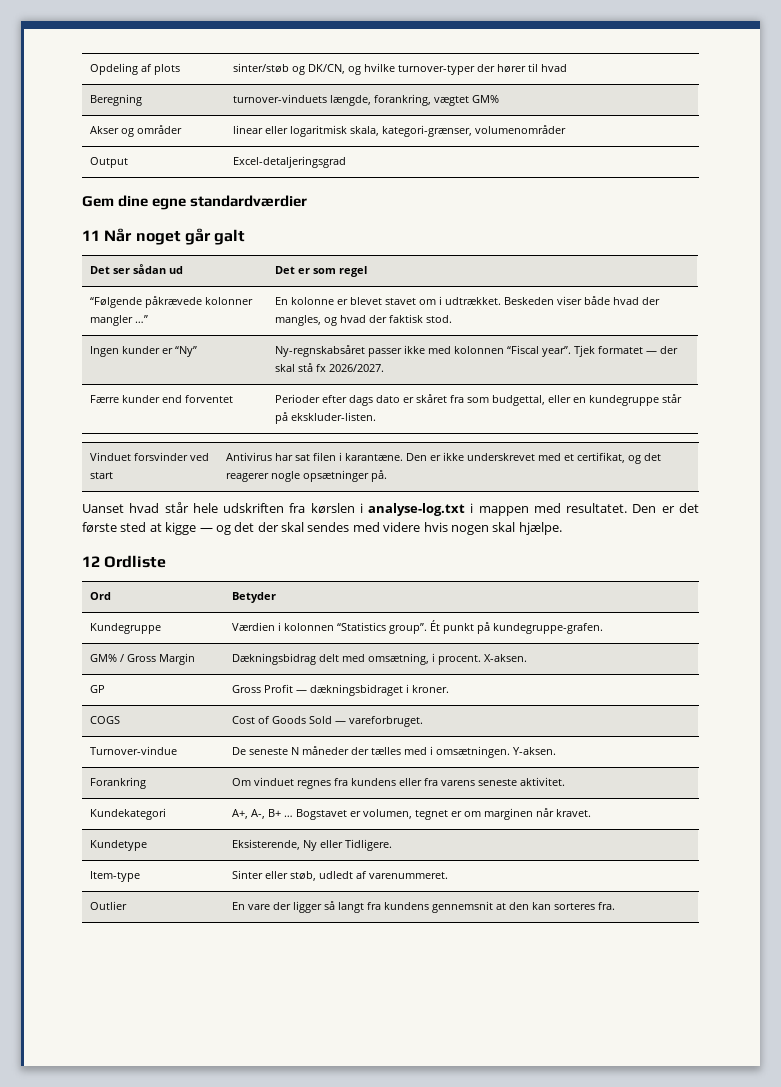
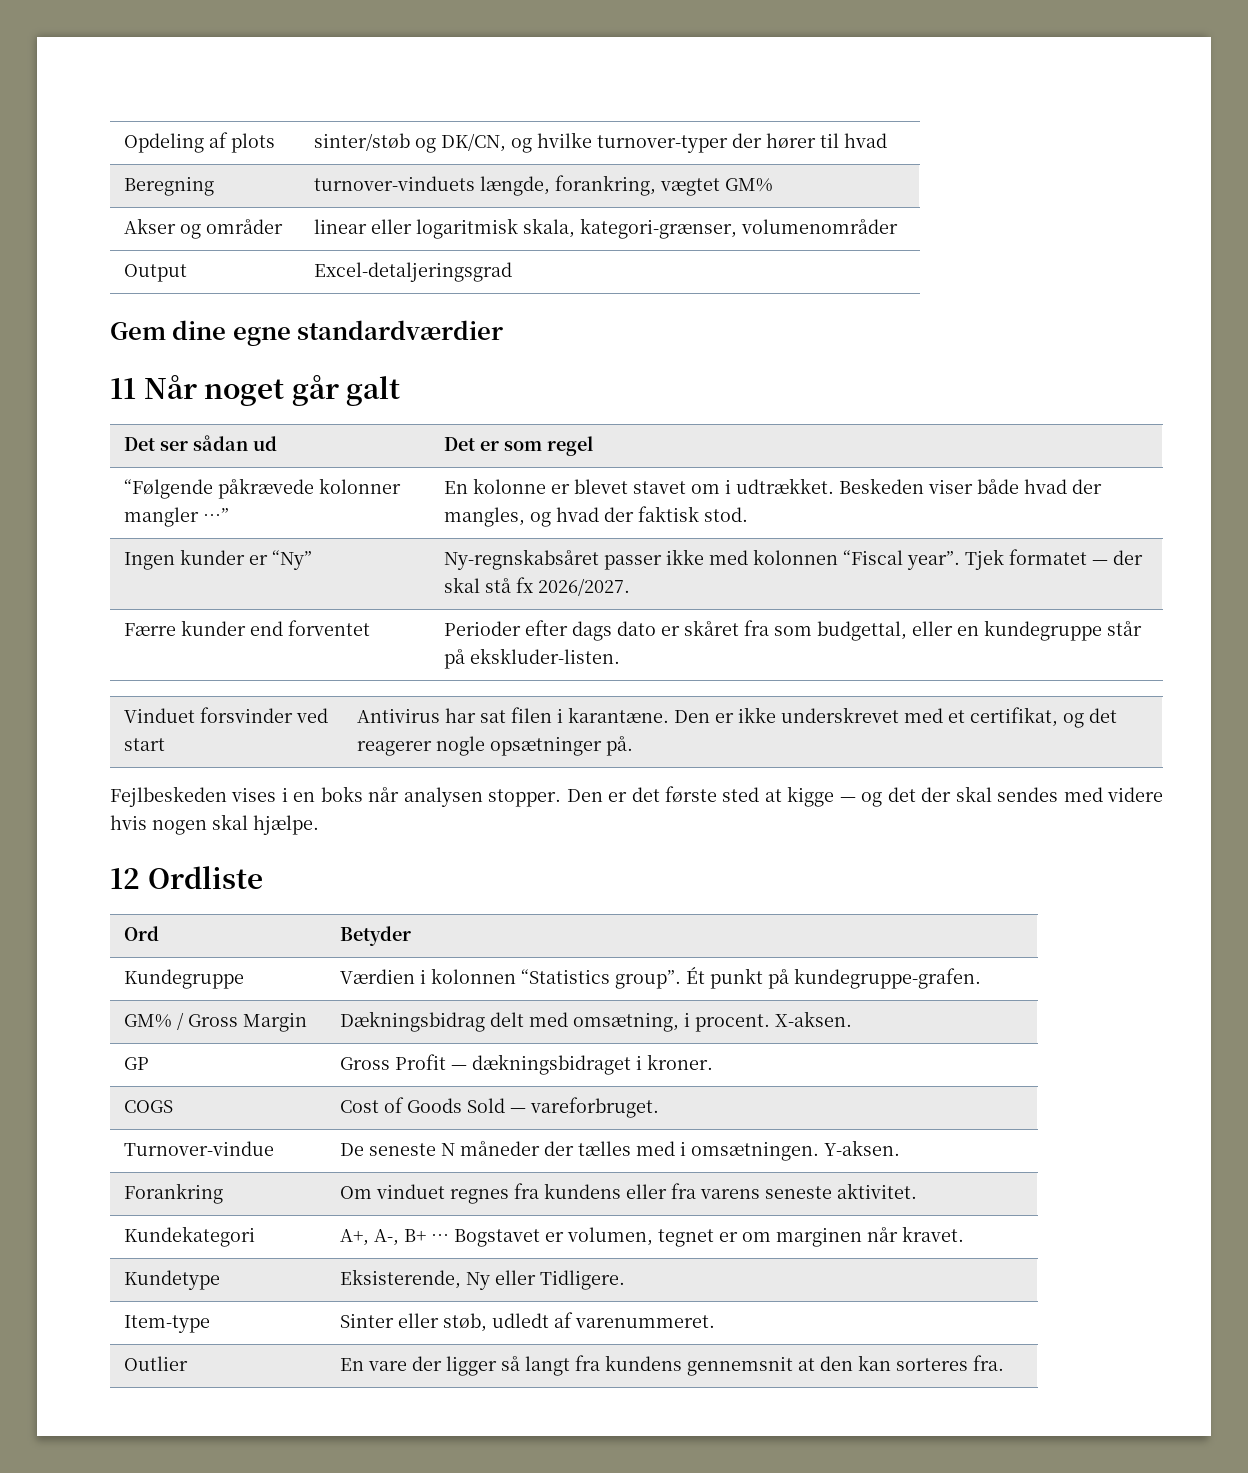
- Uanset hvad står hele udskriften fra kørslen i analyse-log.txt i mappen med resultatet.
+ Fejlbeskeden vises i en boks når analysen stopper.

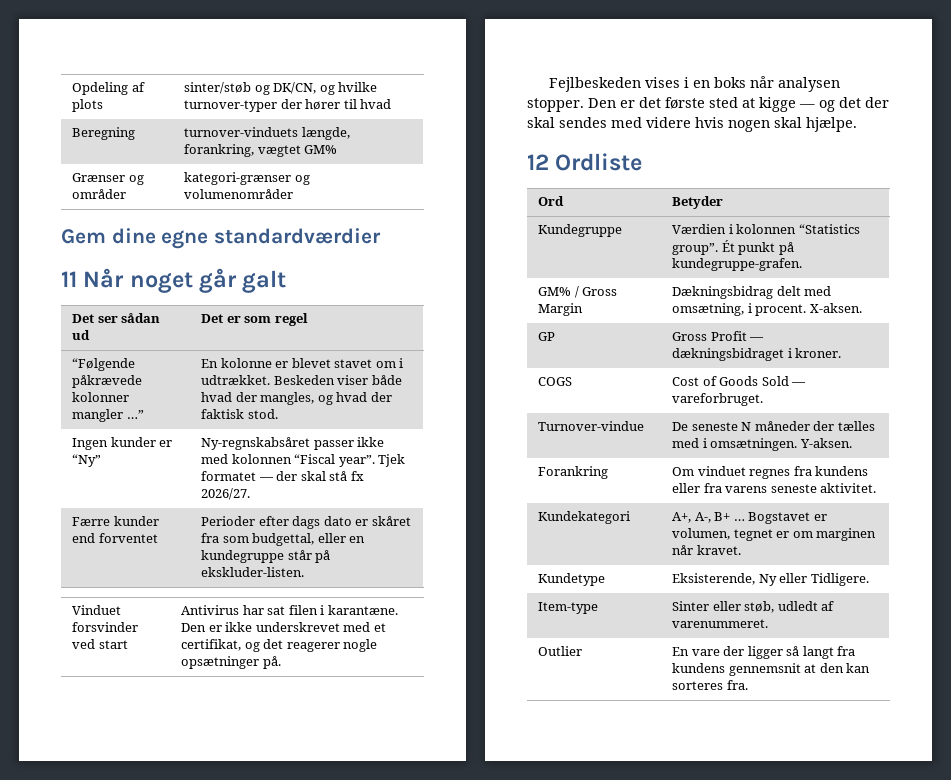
- Akser og områder | linear eller logaritmisk skala, kategori-grænser, volumenområder
+ Grænser og områder | kategori-grænser og volumenområder
- Output | Excel-detaljeringsgrad
- Ingen kunder er “Ny” | Ny-regnskabsåret passer ikke med kolonnen “Fiscal year”. Tjek formatet — der skal stå fx 2026/2027.
+ Ingen kunder er “Ny” | Ny-regnskabsåret passer ikke med kolonnen “Fiscal year”. Tjek formatet — der skal stå fx 2026/27.

